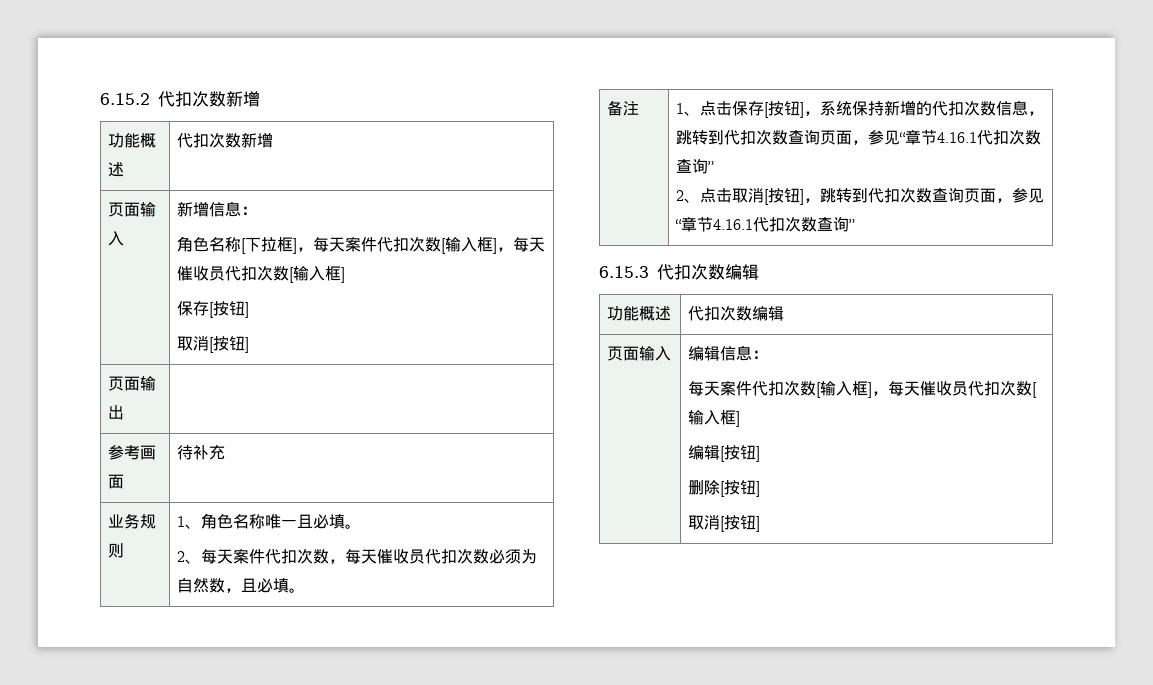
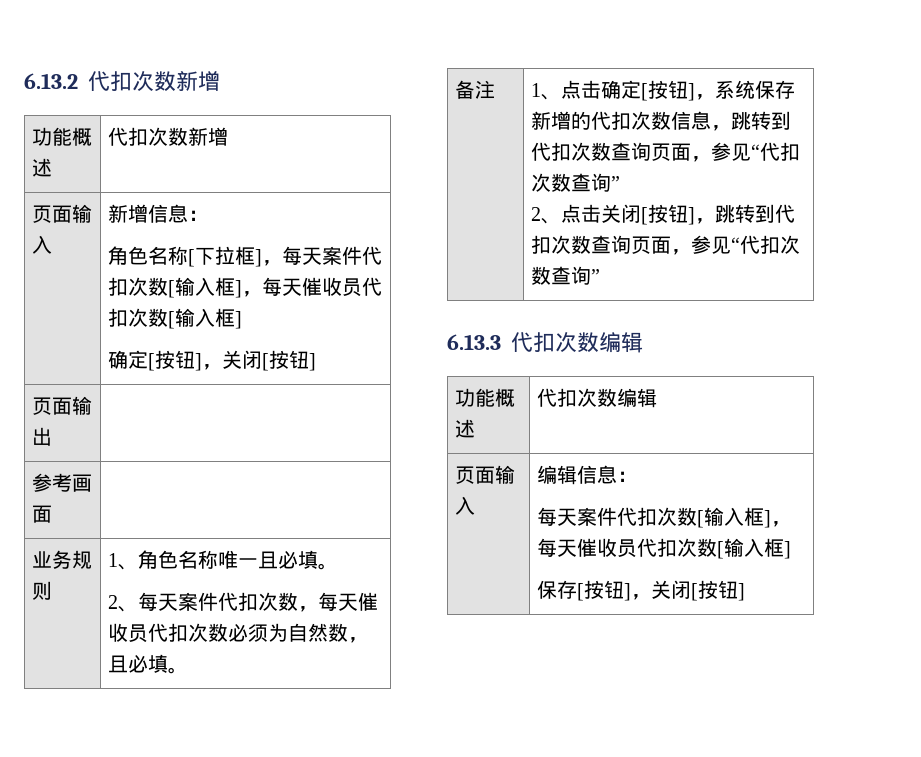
- 6.15.2代扣次数新增
+ 6.13.2代扣次数新增
  页面输入 | 新增信息：
  角色名称[下拉框]，每天案件代扣次数[输入框]，每天催收员代扣次数[输入框]
- 保存[按钮]
- 取消[按钮]
+ 确定[按钮]，关闭[按钮]
- 参考画面 | 待补充
+ 参考画面 |
- 1、点击保存[按钮]，系统保持新增的代扣次数信息，跳转到代扣次数查询页面，参见“章节4.16.1代扣次数查询”
+ 1、点击确定[按钮]，系统保存新增的代扣次数信息，跳转到代扣次数查询页面，参见“代扣次数查询”
- 2、点击取消[按钮]，跳转到代扣次数查询页面，参见“章节4.16.1代扣次数查询”
- 6.15.3代扣次数编辑
+ 2、点击关闭[按钮]，跳转到代扣次数查询页面，参见“代扣次数查询”
+ 6.13.3代扣次数编辑
  页面输入 | 编辑信息：
  每天案件代扣次数[输入框]，每天催收员代扣次数[输入框]
- 编辑[按钮]
- 删除[按钮]
- 取消[按钮]
+ 保存[按钮]，关闭[按钮]

